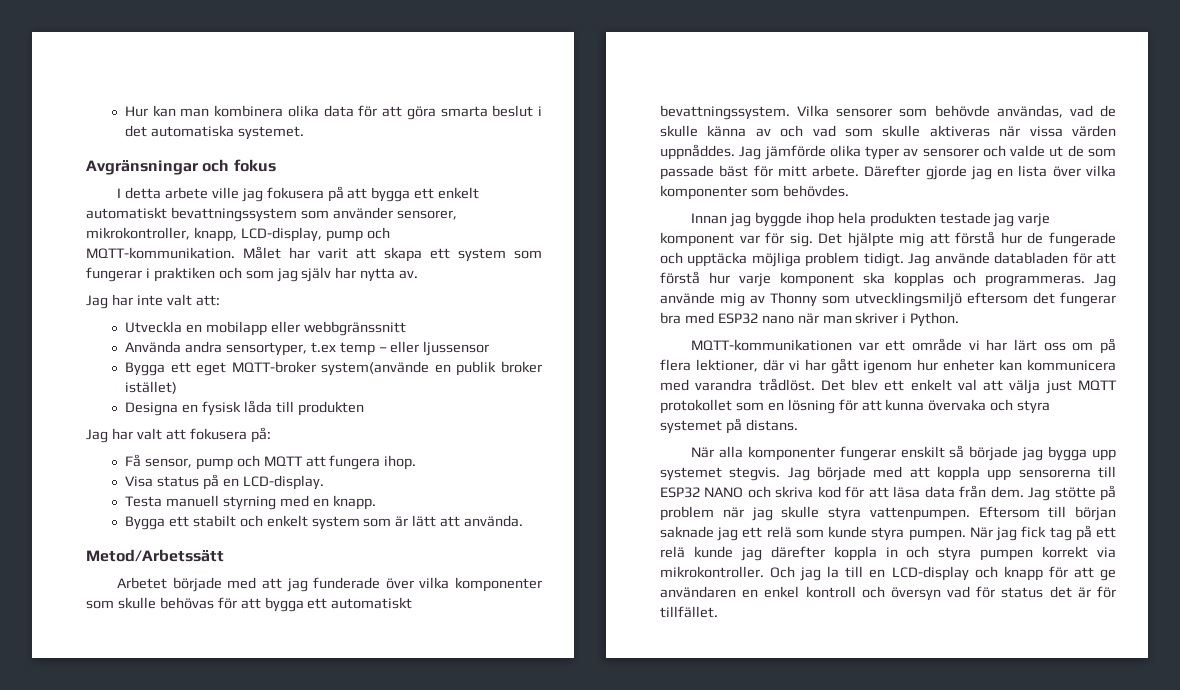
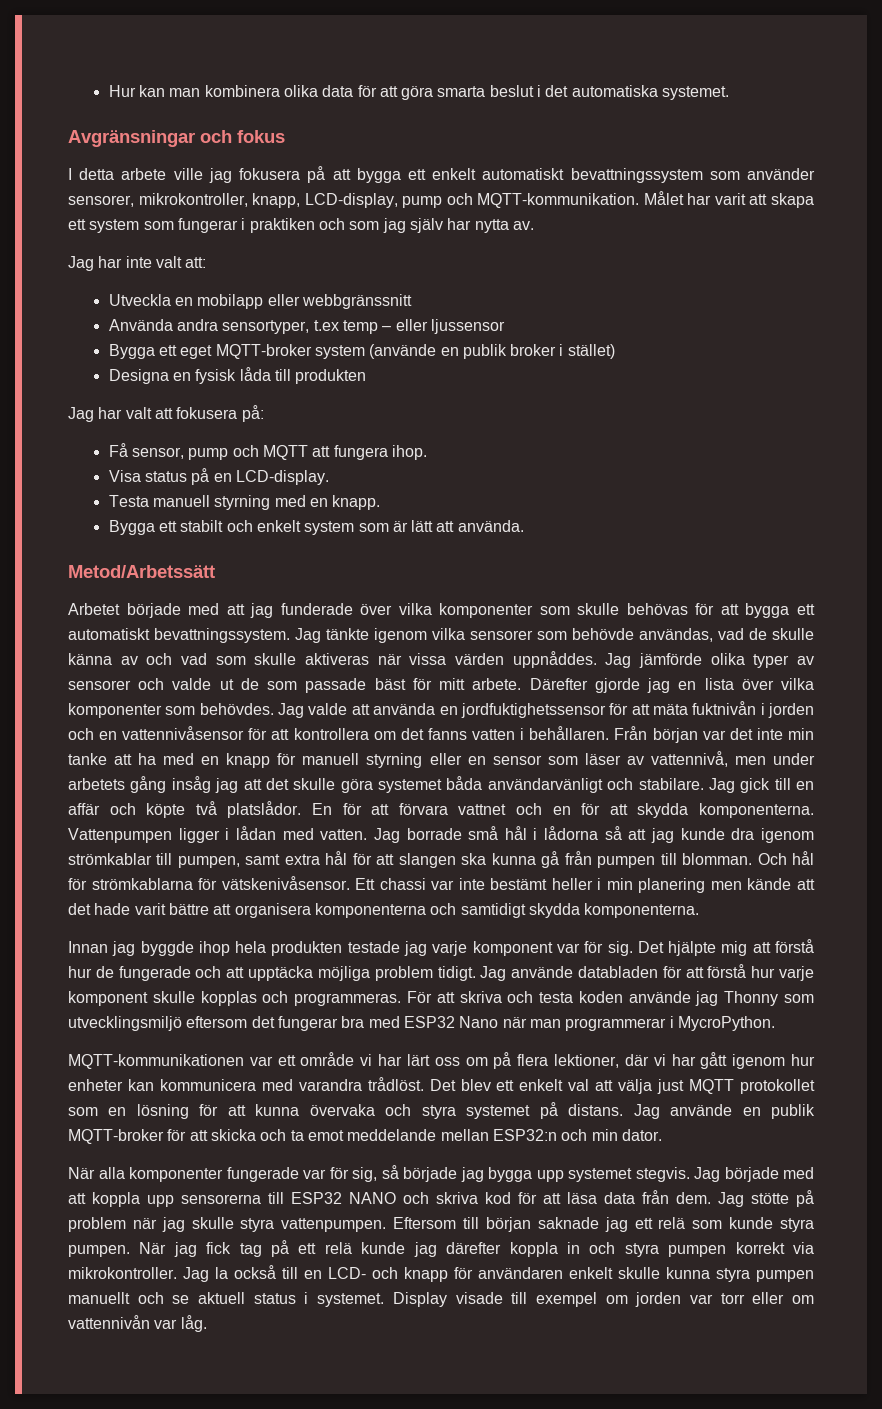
- Bygga ett eget MQTT-broker system(använde en publik broker istället)
+ Bygga ett eget MQTT-broker system (använde en publik broker i stället)
- Vilka sensorer som behövde användas, vad de skulle känna av och vad som skulle aktiveras när vissa värden uppnåddes.
+ Jag tänkte igenom vilka sensorer som behövde användas, vad de skulle känna av och vad som skulle aktiveras när vissa värden uppnåddes.
+ Jag valde att använda en jordfuktighetssensor för att mäta fuktnivån i jorden och en vattennivåsensor för att kontrollera om det fanns vatten i behållaren. Från början var det inte min tanke att ha med en knapp för manuell styrning eller en sensor som läser av vattennivå, men under arbetets gång insåg jag att det skulle göra systemet båda användarvänligt och stabilare. Jag gick till en affär och köpte två platslådor. En för att förvara vattnet och en för att skydda komponenterna. Vattenpumpen ligger i lådan med vatten. Jag borrade små hål i lådorna så att jag kunde dra igenom strömkablar till pumpen, samt extra hål för att slangen ska kunna gå från pumpen till blomman. Och hål för strömkablarna för vätskenivåsensor. Ett chassi var inte bestämt heller i min planering men kände att det hade varit bättre att organisera komponenterna och samtidigt skydda komponenterna.
- Det hjälpte mig att förstå hur de fungerade och upptäcka möjliga problem tidigt.
+ Det hjälpte mig att förstå hur de fungerade och att upptäcka möjliga problem tidigt.
- Jag använde databladen för att förstå hur varje komponent ska kopplas och programmeras.
+ Jag använde databladen för att förstå hur varje komponent skulle kopplas och programmeras.
- Jag använde mig av Thonny som utvecklingsmiljö eftersom det fungerar bra med ESP32 nano när man skriver i Python.
+ För att skriva och testa koden använde jag Thonny som utvecklingsmiljö eftersom det fungerar bra med ESP32 Nano när man programmerar i MycroPython.
+ Jag använde en publik MQTT-broker för att skicka och ta emot meddelande mellan ESP32:n och min dator.
- När alla komponenter fungerar enskilt så började jag bygga upp systemet stegvis.
+ När alla komponenter fungerade var för sig, så började jag bygga upp systemet stegvis.
- Och jag la till en LCD-display och knapp för att ge användaren en enkel kontroll och översyn vad för status det är för tillfället.
+ Jag la också till en LCD- och knapp för användaren enkelt skulle kunna styra pumpen manuellt och se aktuell status i systemet. Display visade till exempel om jorden var torr eller om vattennivån var låg.

